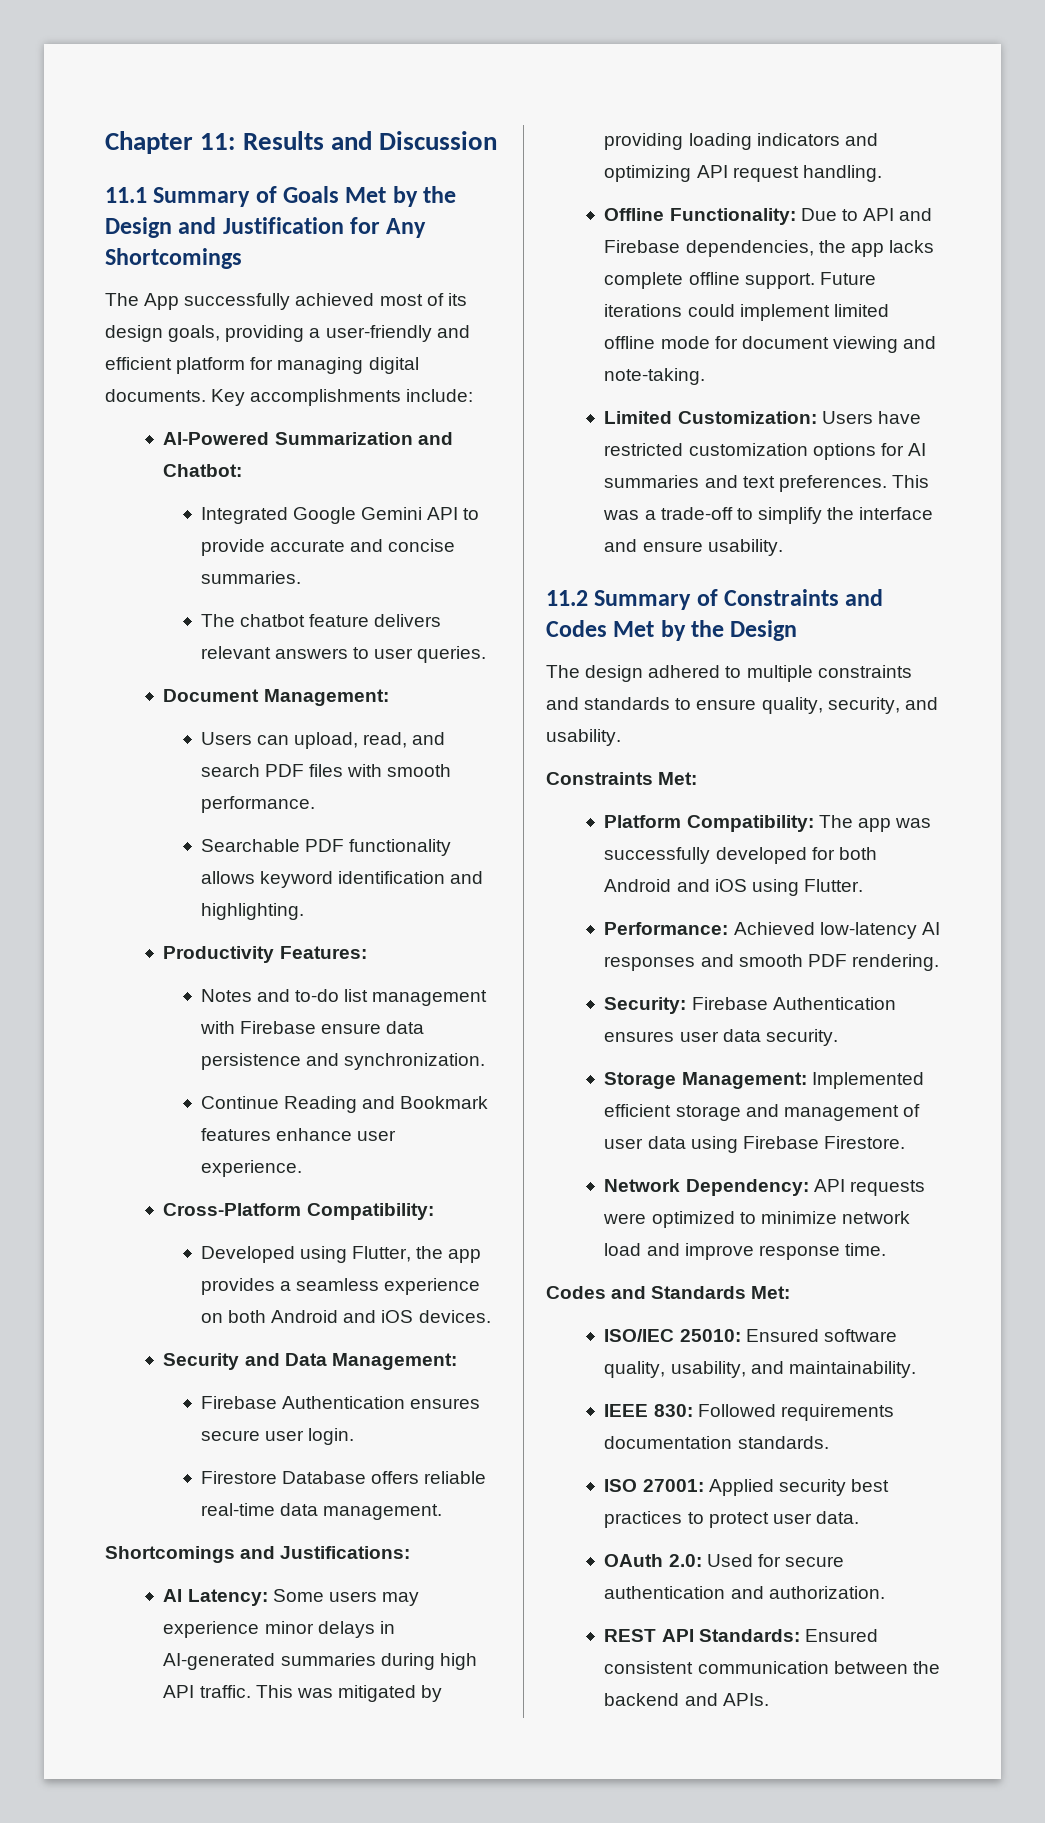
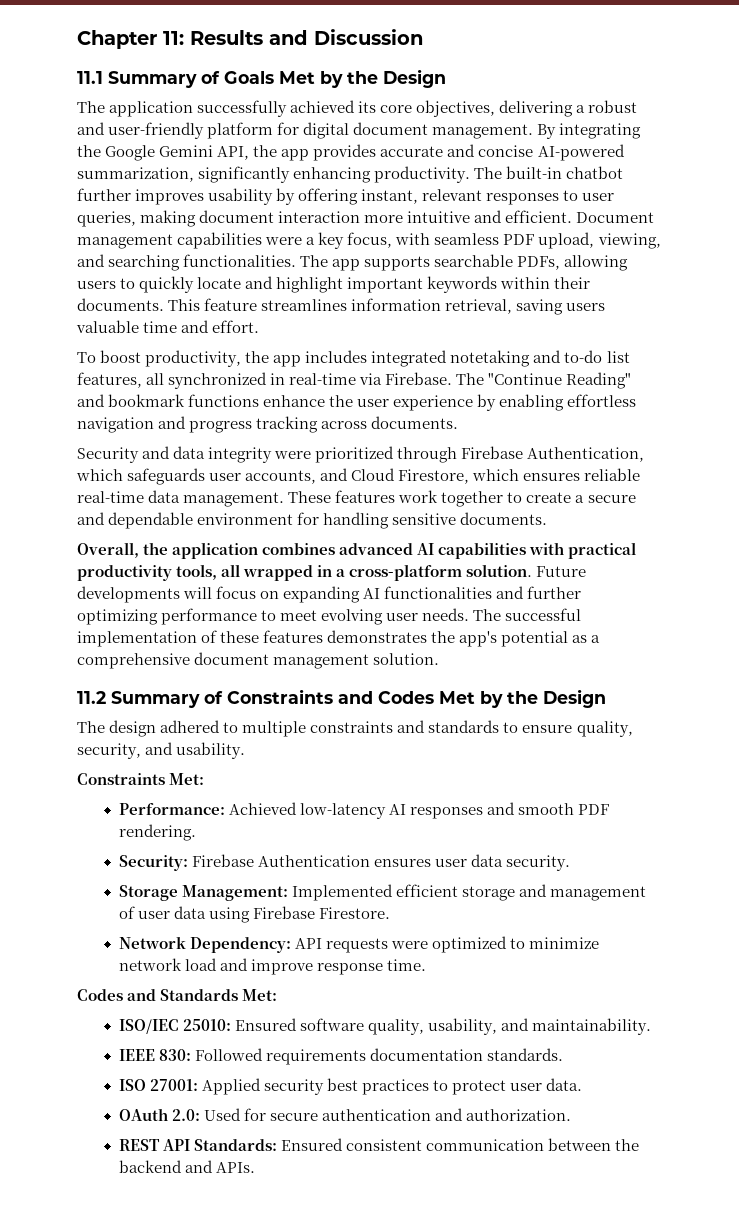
- 11.1 Summary of Goals Met by the Design and Justification for Any Shortcomings
- The App successfully achieved most of its design goals, providing a user-friendly and efficient platform for managing digital documents. Key accomplishments include:
- AI-Powered Summarization and Chatbot:
- Integrated Google Gemini API to provide accurate and concise summaries.
- The chatbot feature delivers relevant answers to user queries.
- Document Management:
- Users can upload, read, and search PDF files with smooth performance.
- Searchable PDF functionality allows keyword identification and highlighting.
- Productivity Features:
- Notes and to-do list management with Firebase ensure data persistence and synchronization.
- Continue Reading and Bookmark features enhance user experience.
- Cross-Platform Compatibility:
- Developed using Flutter, the app provides a seamless experience on both Android and iOS devices.
- Security and Data Management:
- Firebase Authentication ensures secure user login.
- Firestore Database offers reliable real-time data management.
- Shortcomings and Justifications:
- AI Latency: Some users may experience minor delays in AI-generated summaries during high API traffic. This was mitigated by providing loading indicators and optimizing API request handling.
- Offline Functionality: Due to API and Firebase dependencies, the app lacks complete offline support. Future iterations could implement limited offline mode for document viewing and note-taking.
- Limited Customization: Users have restricted customization options for AI summaries and text preferences. This was a trade-off to simplify the interface and ensure usability.
+ 11.1 Summary of Goals Met by the Design
+ The application successfully achieved its core objectives, delivering a robust and user-friendly platform for digital document management. By integrating the Google Gemini API, the app provides accurate and concise AI-powered summarization, significantly enhancing productivity. The built-in chatbot further improves usability by offering instant, relevant responses to user queries, making document interaction more intuitive and efficient. Document management capabilities were a key focus, with seamless PDF upload, viewing, and searching functionalities. The app supports searchable PDFs, allowing users to quickly locate and highlight important keywords within their documents. This feature streamlines information retrieval, saving users valuable time and effort.
+ To boost productivity, the app includes integrated notetaking and to-do list features, all synchronized in real-time via Firebase. The "Continue Reading" and bookmark functions enhance the user experience by enabling effortless navigation and progress tracking across documents.
+ Security and data integrity were prioritized through Firebase Authentication, which safeguards user accounts, and Cloud Firestore, which ensures reliable real-time data management. These features work together to create a secure and dependable environment for handling sensitive documents.
+ Overall, the application combines advanced AI capabilities with practical productivity tools, all wrapped in a cross-platform solution. Future developments will focus on expanding AI functionalities and further optimizing performance to meet evolving user needs. The successful implementation of these features demonstrates the app's potential as a comprehensive document management solution.
- Platform Compatibility: The app was successfully developed for both Android and iOS using Flutter.

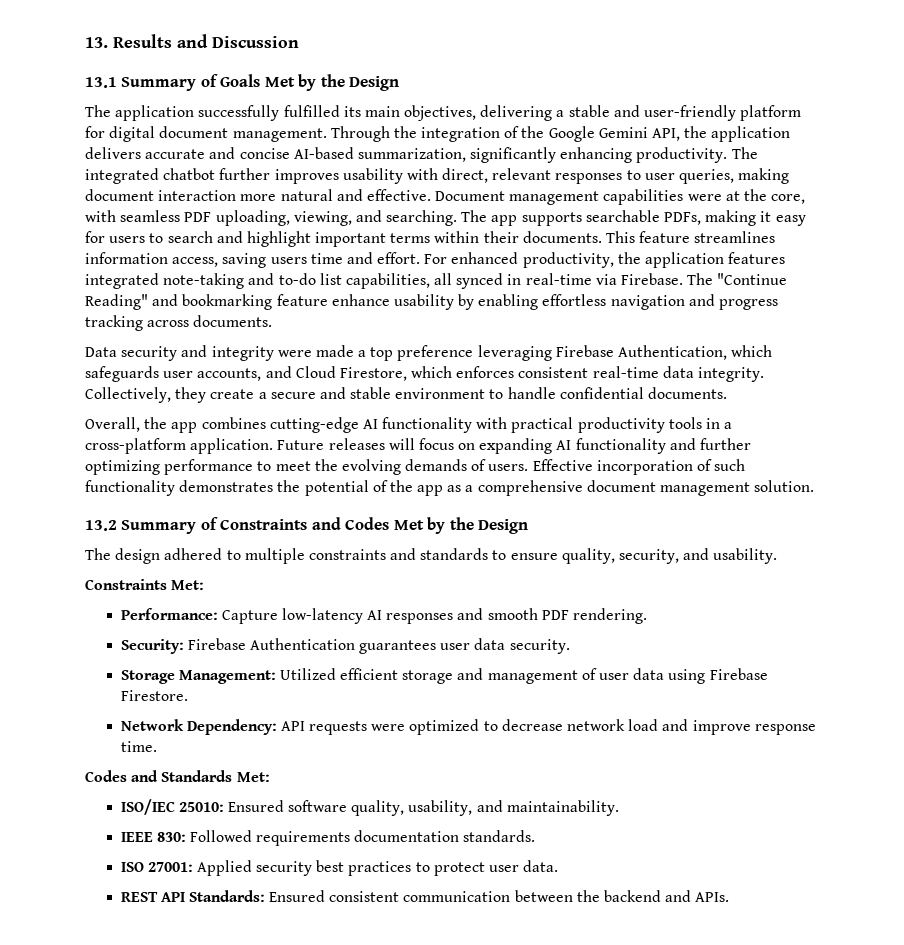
- Chapter 11: Results and Discussion
+ 13. Results and Discussion
- 11.1 Summary of Goals Met by the Design
+ 13.1 Summary of Goals Met by the Design
- The application successfully achieved its core objectives, delivering a robust and user-friendly platform for digital document management.
+ The application successfully fulfilled its main objectives, delivering a stable and user-friendly platform for digital document management.
- By integrating the Google Gemini API, the app provides accurate and concise AI-powered summarization, significantly enhancing productivity.
+ Through the integration of the Google Gemini API, the application delivers accurate and concise AI-based summarization, significantly enhancing productivity.
- The built-in chatbot further improves usability by offering instant, relevant responses to user queries, making document interaction more intuitive and efficient.
+ The integrated chatbot further improves usability with direct, relevant responses to user queries, making document interaction more natural and effective.
- Document management capabilities were a key focus, with seamless PDF upload, viewing, and searching functionalities.
+ Document management capabilities were at the core, with seamless PDF uploading, viewing, and searching.
- The app supports searchable PDFs, allowing users to quickly locate and highlight important keywords within their documents.
+ The app supports searchable PDFs, making it easy for users to search and highlight important terms within their documents.
- This feature streamlines information retrieval, saving users valuable time and effort.
- To boost productivity, the app includes integrated notetaking and to-do list features, all synchronized in real-time via Firebase.
+ This feature streamlines information access, saving users time and effort. For enhanced productivity, the application features integrated note-taking and to-do list capabilities, all synced in real-time via Firebase.
- The "Continue Reading" and bookmark functions enhance the user experience by enabling effortless navigation and progress tracking across documents.
+ The "Continue Reading" and bookmarking feature enhance usability by enabling effortless navigation and progress tracking across documents.
- Security and data integrity were prioritized through Firebase Authentication, which safeguards user accounts, and Cloud Firestore, which ensures reliable real-time data management. These features work together to create a secure and dependable environment for handling sensitive documents.
- Overall, the application combines advanced AI capabilities with practical productivity tools, all wrapped in a cross-platform solution. Future developments will focus on expanding AI functionalities and further optimizing performance to meet evolving user needs. The successful implementation of these features demonstrates the app's potential as a comprehensive document management solution.
+ Data security and integrity were made a top preference leveraging Firebase Authentication, which safeguards user accounts, and Cloud Firestore, which enforces consistent real-time data integrity. Collectively, they create a secure and stable environment to handle confidential documents.
+ Overall, the app combines cutting-edge AI functionality with practical productivity tools in a cross-platform application. Future releases will focus on expanding AI functionality and further optimizing performance to meet the evolving demands of users. Effective incorporation of such functionality demonstrates the potential of the app as a comprehensive document management solution.
- 11.2 Summary of Constraints and Codes Met by the Design
+ 13.2 Summary of Constraints and Codes Met by the Design
- Performance: Achieved low-latency AI responses and smooth PDF rendering.
+ Performance: Capture low-latency AI responses and smooth PDF rendering.
- Security: Firebase Authentication ensures user data security.
+ Security: Firebase Authentication guarantees user data security.
- Storage Management: Implemented efficient storage and management of user data using Firebase Firestore.
+ Storage Management: Utilized efficient storage and management of user data using Firebase Firestore.
- Network Dependency: API requests were optimized to minimize network load and improve response time.
+ Network Dependency: API requests were optimized to decrease network load and improve response time.
- OAuth 2.0: Used for secure authentication and authorization.

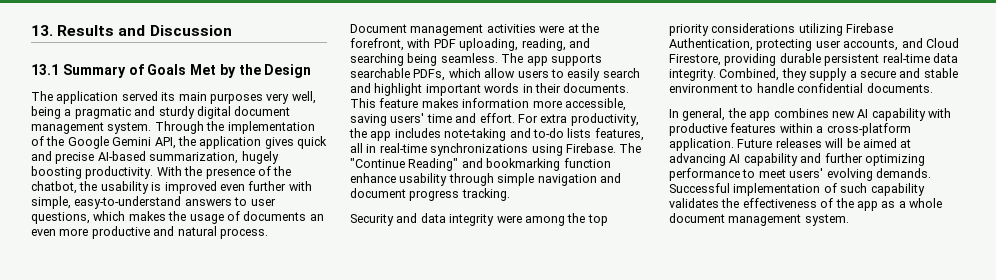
- The application successfully fulfilled its main objectives, delivering a stable and user-friendly platform for digital document management.
+ The application served its main purposes very well, being a pragmatic and sturdy digital document management system.
- Through the integration of the Google Gemini API, the application delivers accurate and concise AI-based summarization, significantly enhancing productivity. The integrated chatbot further improves usability with direct, relevant responses to user queries, making document interaction more natural and effective.
+ Through the implementation of the Google Gemini API, the application gives quick and precise AI-based summarization, hugely boosting productivity. With the presence of the chatbot, the usability is improved even further with simple, easy-to-understand answers to user questions, which makes the usage of documents an even more productive and natural process.
- Document management capabilities were at the core, with seamless PDF uploading, viewing, and searching.
+ Document management activities were at the forefront, with PDF uploading, reading, and searching being seamless.
- The app supports searchable PDFs, making it easy for users to search and highlight important terms within their documents.
+ The app supports searchable PDFs, which allow users to easily search and highlight important words in their documents.
- This feature streamlines information access, saving users time and effort.
+ This feature makes information more accessible, saving users' time and effort.
- For enhanced productivity, the application features integrated note-taking and to-do list capabilities, all synced in real-time via Firebase.
+ For extra productivity, the app includes note-taking and to-do lists features, all in real-time synchronizations using Firebase.
- The "Continue Reading" and bookmarking feature enhance usability by enabling effortless navigation and progress tracking across documents.
- Data security and integrity were made a top preference leveraging Firebase Authentication, which safeguards user accounts, and Cloud Firestore, which enforces consistent real-time data integrity. Collectively, they create a secure and stable environment to handle confidential documents.
+ The "Continue Reading" and bookmarking function enhance usability through simple navigation and document progress tracking.
+ Security and data integrity were among the top priority considerations utilizing Firebase Authentication, protecting user accounts, and Cloud Firestore, providing durable persistent real-time data integrity. Combined, they supply a secure and stable environment to handle confidential documents.
- Overall, the app combines cutting-edge AI functionality with practical productivity tools in a cross-platform application.
+ In general, the app combines new AI capability with productive features within a cross-platform application.
- Future releases will focus on expanding AI functionality and further optimizing performance to meet the evolving demands of users. Effective incorporation of such functionality demonstrates the potential of the app as a comprehensive document management solution.
- 13.2 Summary of Constraints and Codes Met by the Design
- The design adhered to multiple constraints and standards to ensure quality, security, and usability.
- Constraints Met:
- Performance: Capture low-latency AI responses and smooth PDF rendering.
- Security: Firebase Authentication guarantees user data security.
- Storage Management: Utilized efficient storage and management of user data using Firebase Firestore.
- Network Dependency: API requests were optimized to decrease network load and improve response time.
- Codes and Standards Met:
- ISO/IEC 25010: Ensured software quality, usability, and maintainability.
- IEEE 830: Followed requirements documentation standards.
- ISO 27001: Applied security best practices to protect user data.
- REST API Standards: Ensured consistent communication between the backend and APIs.
+ Future releases will be aimed at advancing AI capability and further optimizing performance to meet users' evolving demands. Successful implementation of such capability validates the effectiveness of the app as a whole document management system.

